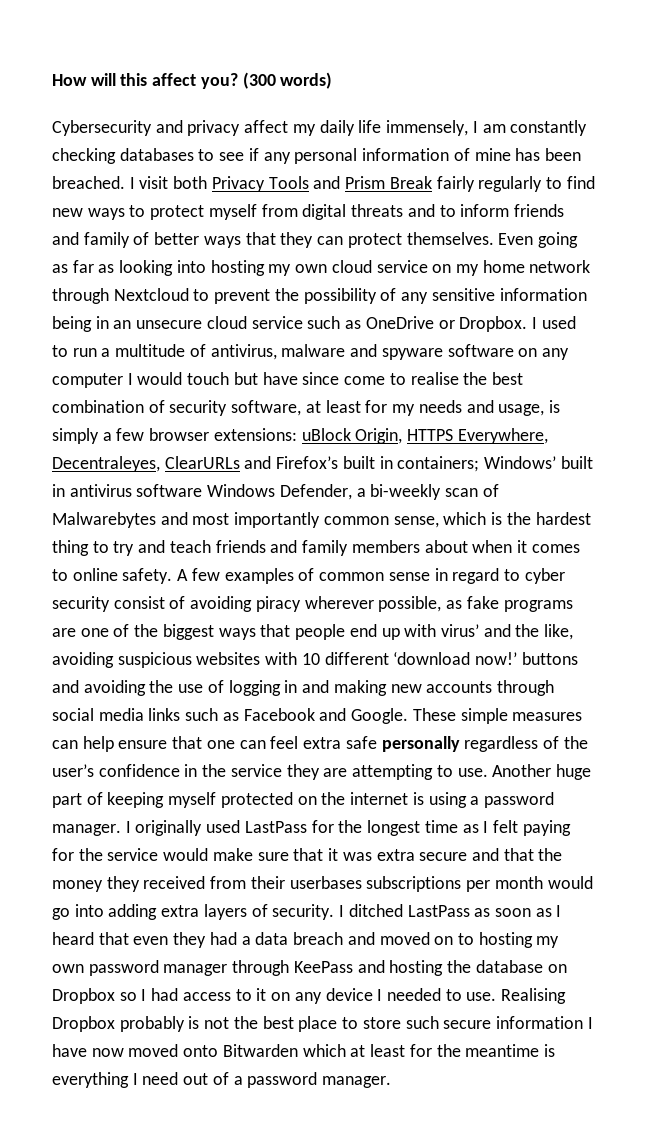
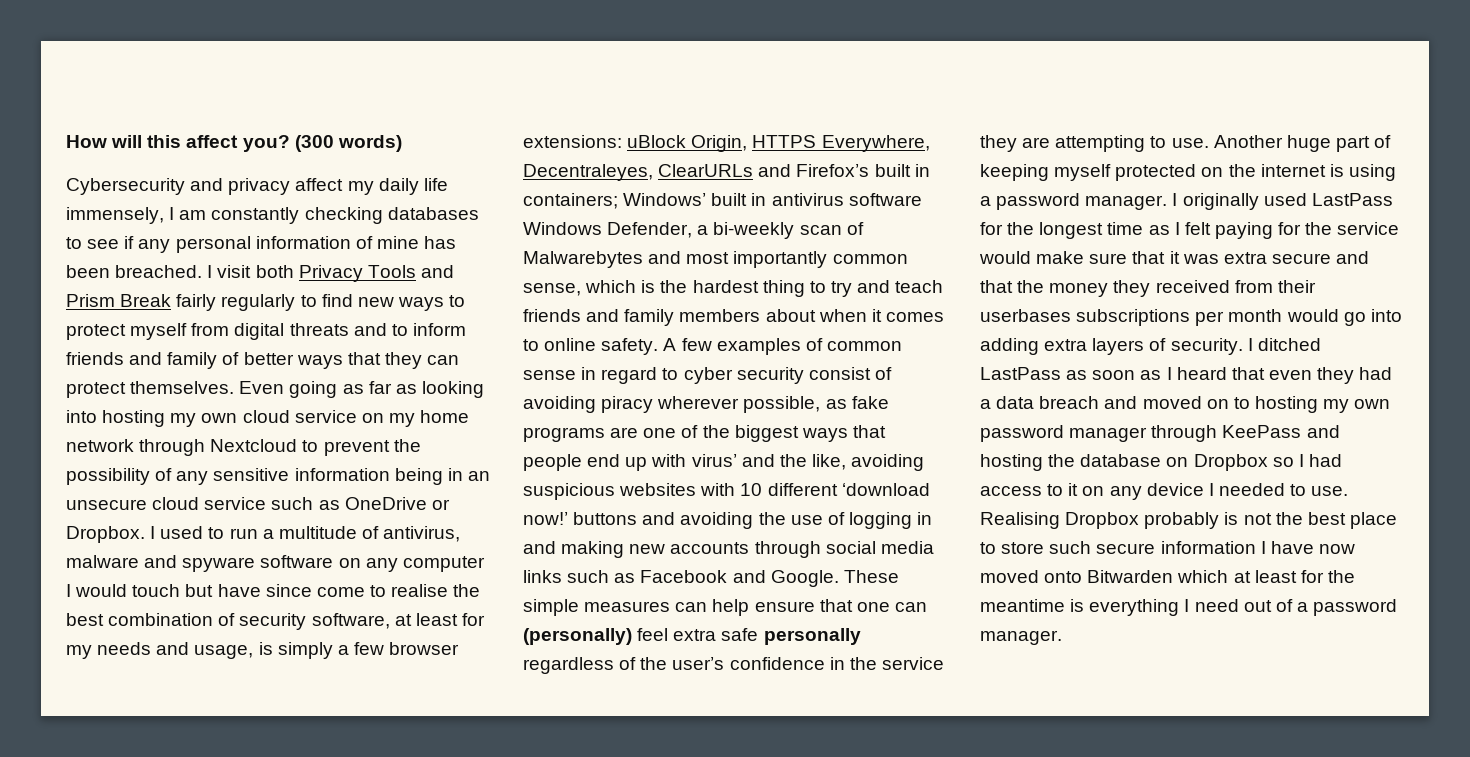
- These simple measures can help ensure that one can feel extra safe personally regardless of the user’s confidence in the service they are attempting to use.
+ These simple measures can help ensure that one can (personally) feel extra safe personally regardless of the user’s confidence in the service they are attempting to use.

